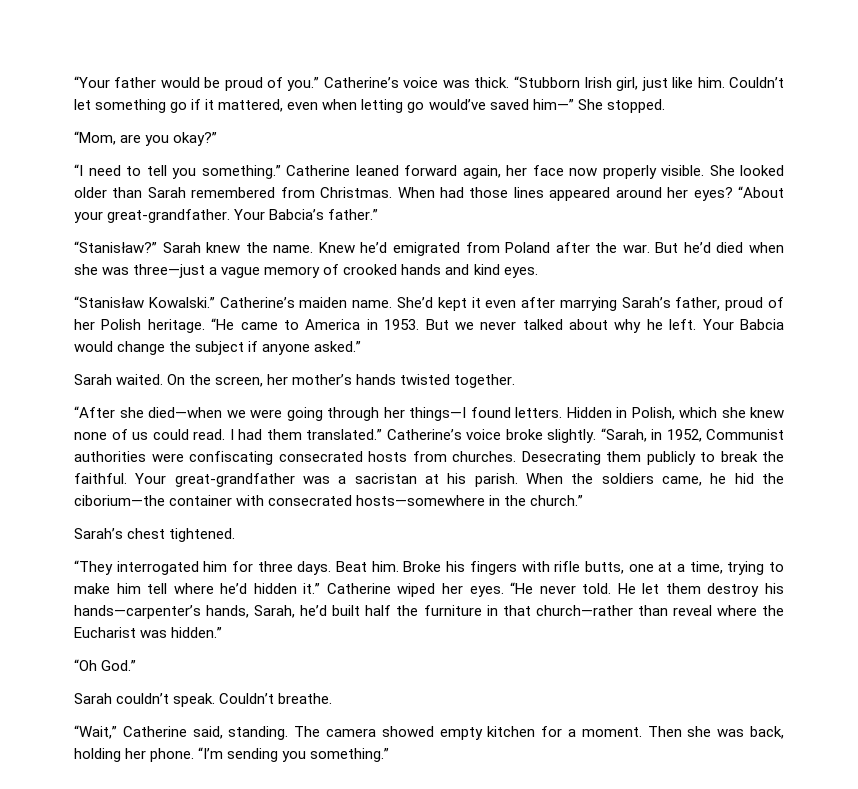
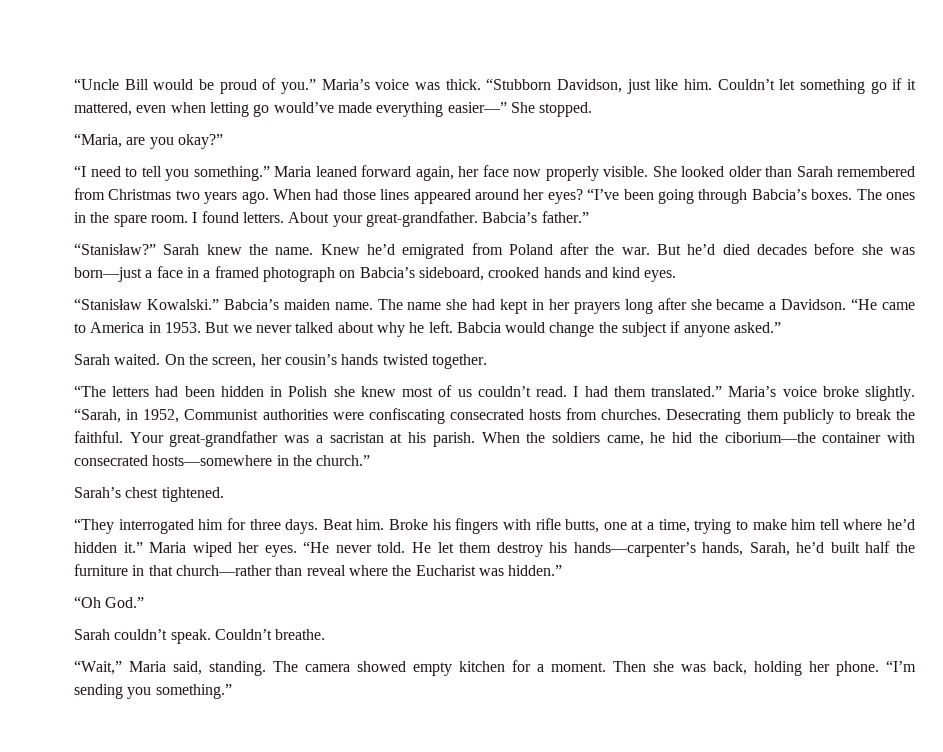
- “Your father would be proud of you.”
+ “Uncle Bill would be proud of you.”
- Catherine’s voice was thick.
+ Maria’s voice was thick.
- “Stubborn Irish girl, just like him.
+ “Stubborn Davidson, just like him.
- Couldn’t let something go if it mattered, even when letting go would’ve saved him—” She stopped.
+ Couldn’t let something go if it mattered, even when letting go would’ve made everything easier—” She stopped.
- “Mom, are you okay?”
+ “Maria, are you okay?”
- Catherine leaned forward again, her face now properly visible.
+ Maria leaned forward again, her face now properly visible.
- She looked older than Sarah remembered from Christmas.
+ She looked older than Sarah remembered from Christmas two years ago.
- “About your great-grandfather.
+ “I’ve been going through Babcia’s boxes. The ones in the spare room. I found letters. About your great-grandfather.
- Your Babcia’s father.”
+ Babcia’s father.”
- But he’d died when she was three—just a vague memory of crooked hands and kind eyes.
+ But he’d died decades before she was born—just a face in a framed photograph on Babcia’s sideboard, crooked hands and kind eyes.
- Catherine’s maiden name.
+ Babcia’s maiden name.
- She’d kept it even after marrying Sarah’s father, proud of her Polish heritage.
+ The name she had kept in her prayers long after she became a Davidson.
- Your Babcia would change the subject if anyone asked.”
+ Babcia would change the subject if anyone asked.”
- On the screen, her mother’s hands twisted together.
+ On the screen, her cousin’s hands twisted together.
- “After she died—when we were going through her things—I found letters. Hidden in Polish, which she knew none of us could read.
+ “The letters had been hidden in Polish she knew most of us couldn’t read.
- Catherine’s voice broke slightly.
+ Maria’s voice broke slightly.
- Catherine wiped her eyes.
+ Maria wiped her eyes.
- “Wait,” Catherine said, standing.
+ “Wait,” Maria said, standing.

